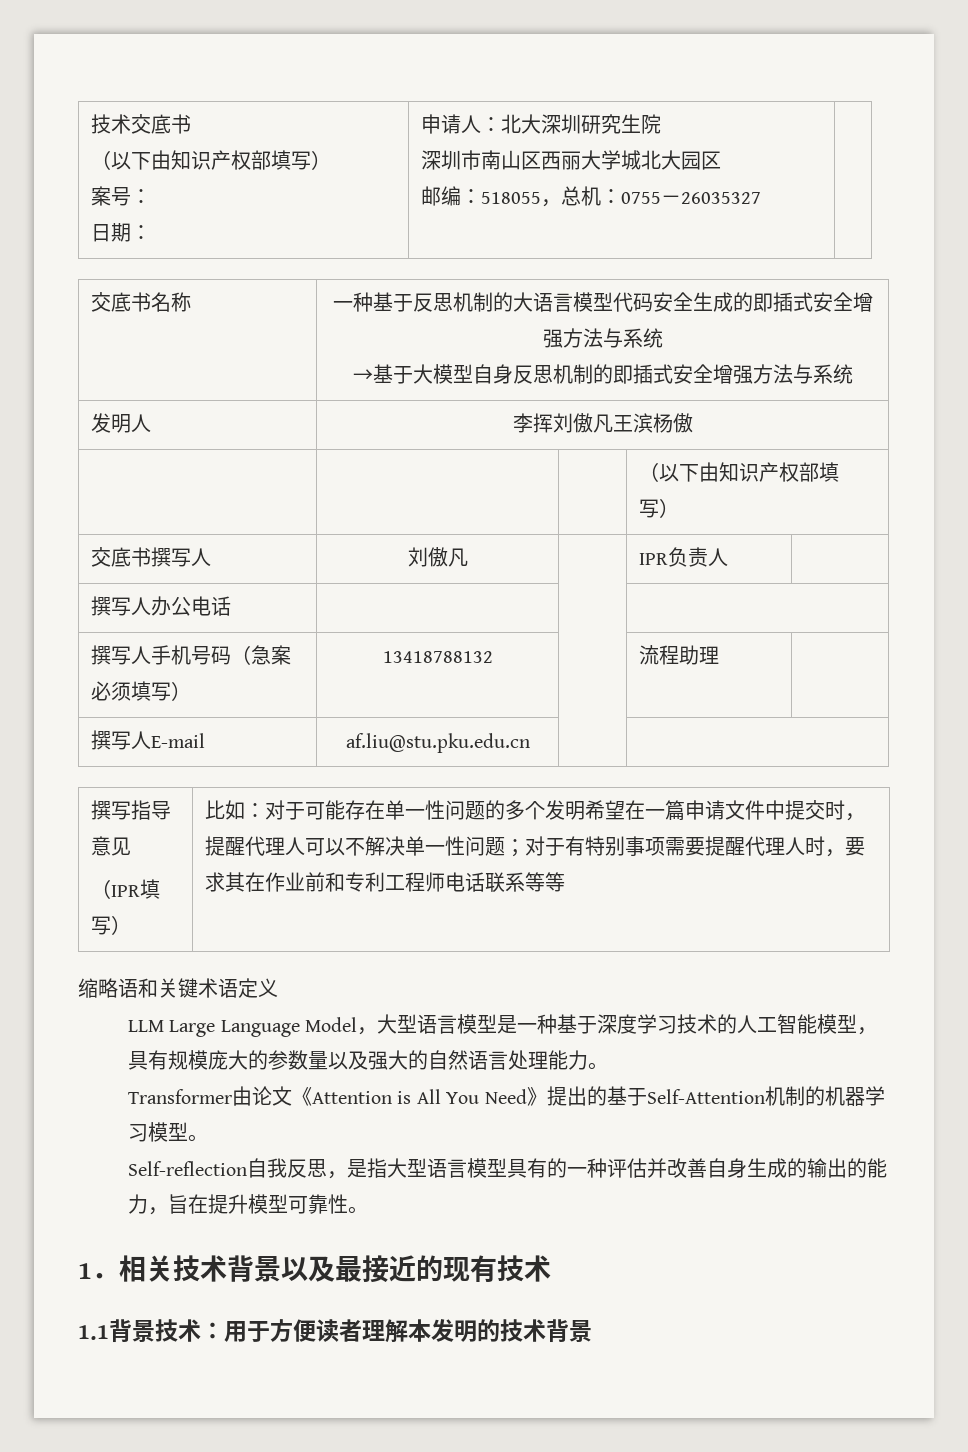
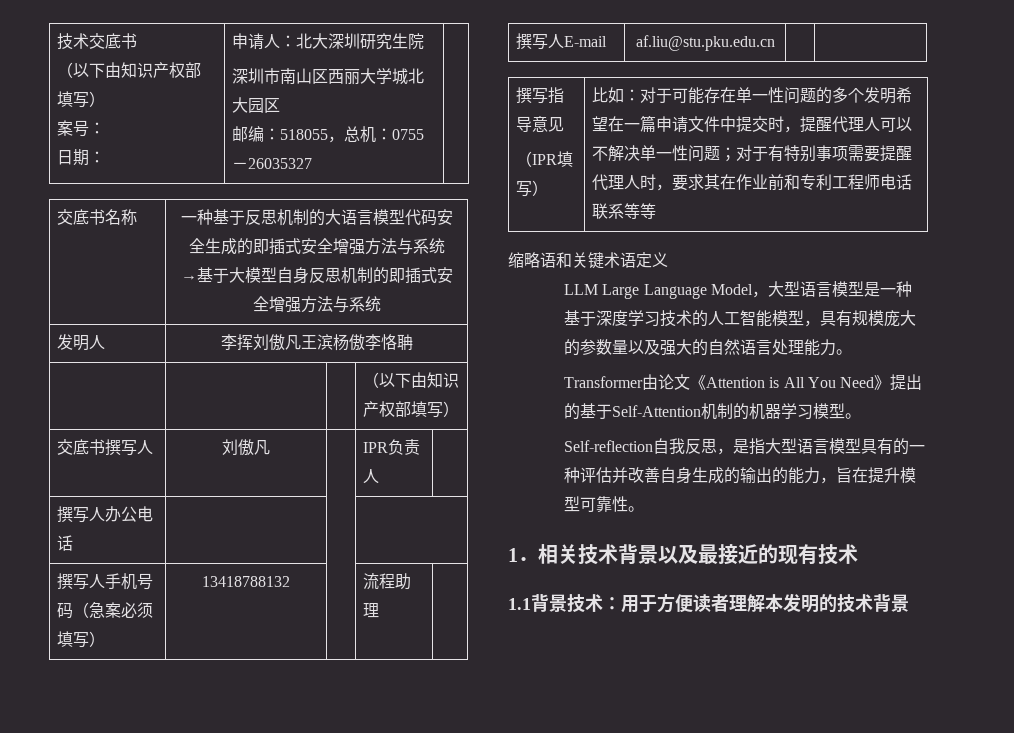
- 发明人 | 李挥刘傲凡王滨杨傲
+ 发明人 | 李挥刘傲凡王滨杨傲李恪聃

